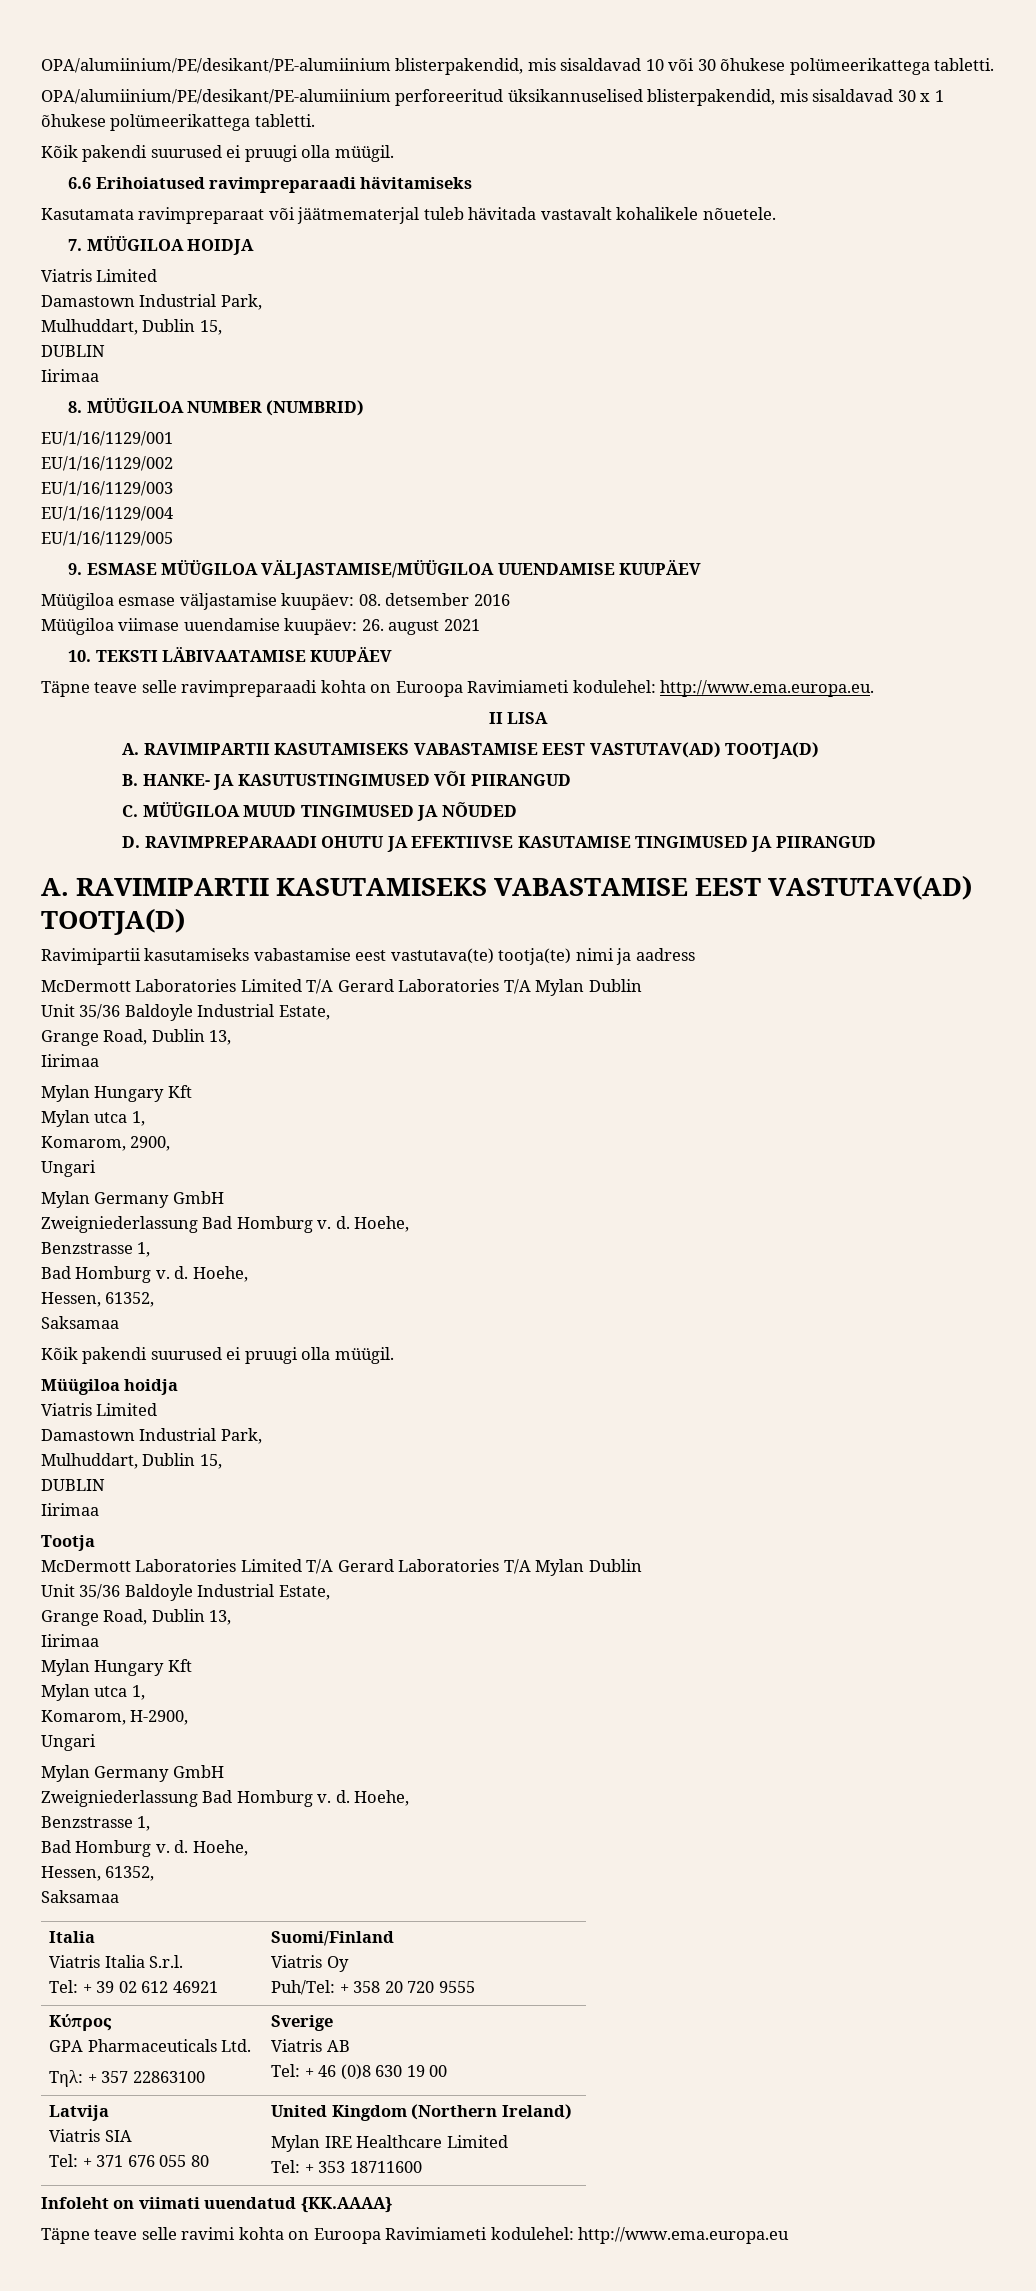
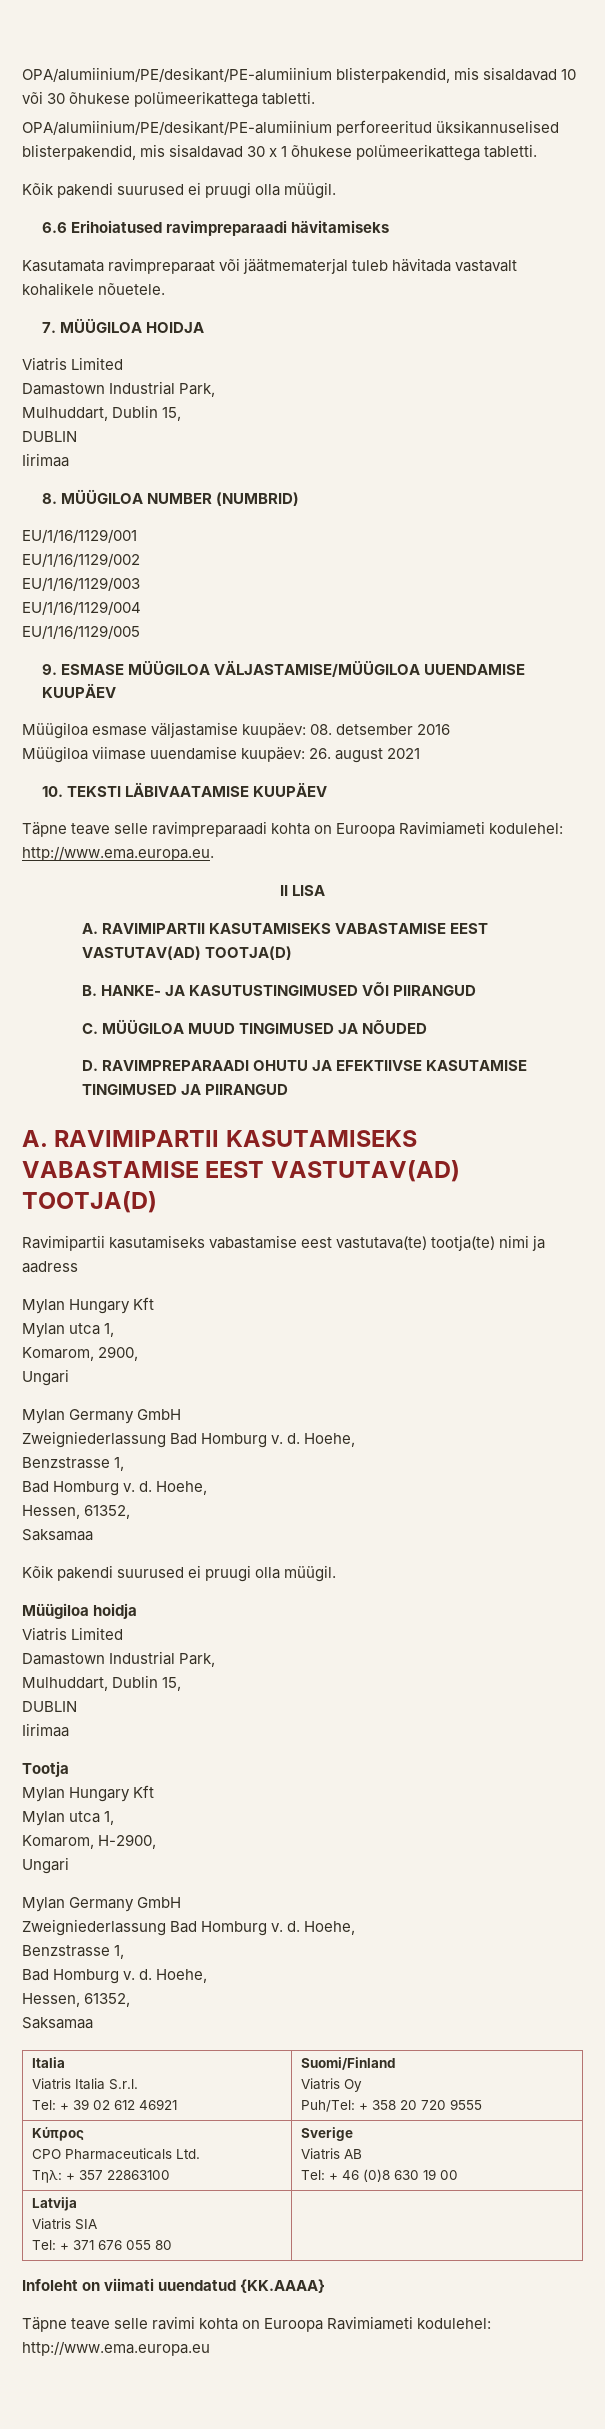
  Ravimipartii kasutamiseks vabastamise eest vastutava(te) tootja(te) nimi ja aadress
- McDermott Laboratories Limited T/A Gerard Laboratories T/A Mylan Dublin
- Unit 35/36 Baldoyle Industrial Estate,
- Grange Road, Dublin 13,
- Iirimaa
  Tootja
- McDermott Laboratories Limited T/A Gerard Laboratories T/A Mylan Dublin
- Unit 35/36 Baldoyle Industrial Estate,
- Grange Road, Dublin 13,
- Iirimaa
  Κύπρος
- GPA Pharmaceuticals Ltd.
+ CPO Pharmaceuticals Ltd.
  Latvija
  Viatris SIA
- Tel: + 371 676 055 80 | United Kingdom (Northern Ireland)
- Mylan IRE Healthcare Limited
- Tel: + 353 18711600
+ Tel: + 371 676 055 80 |

